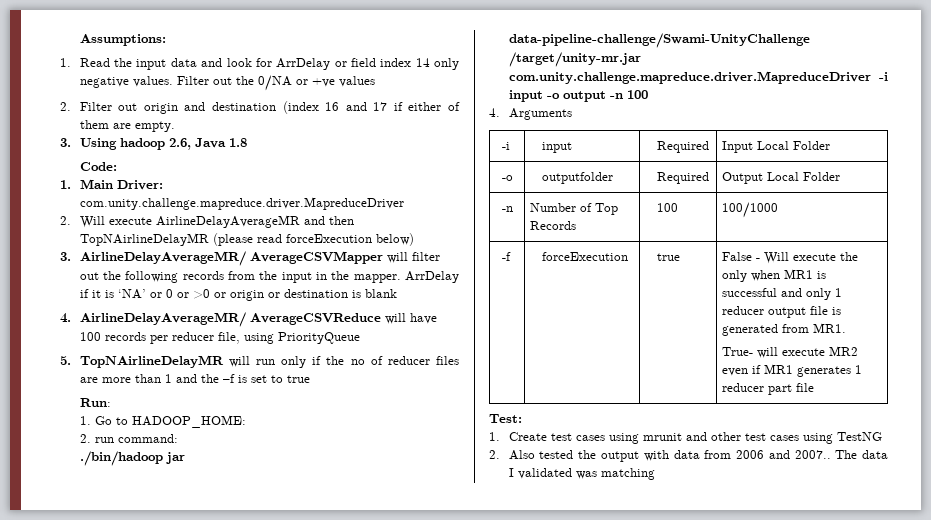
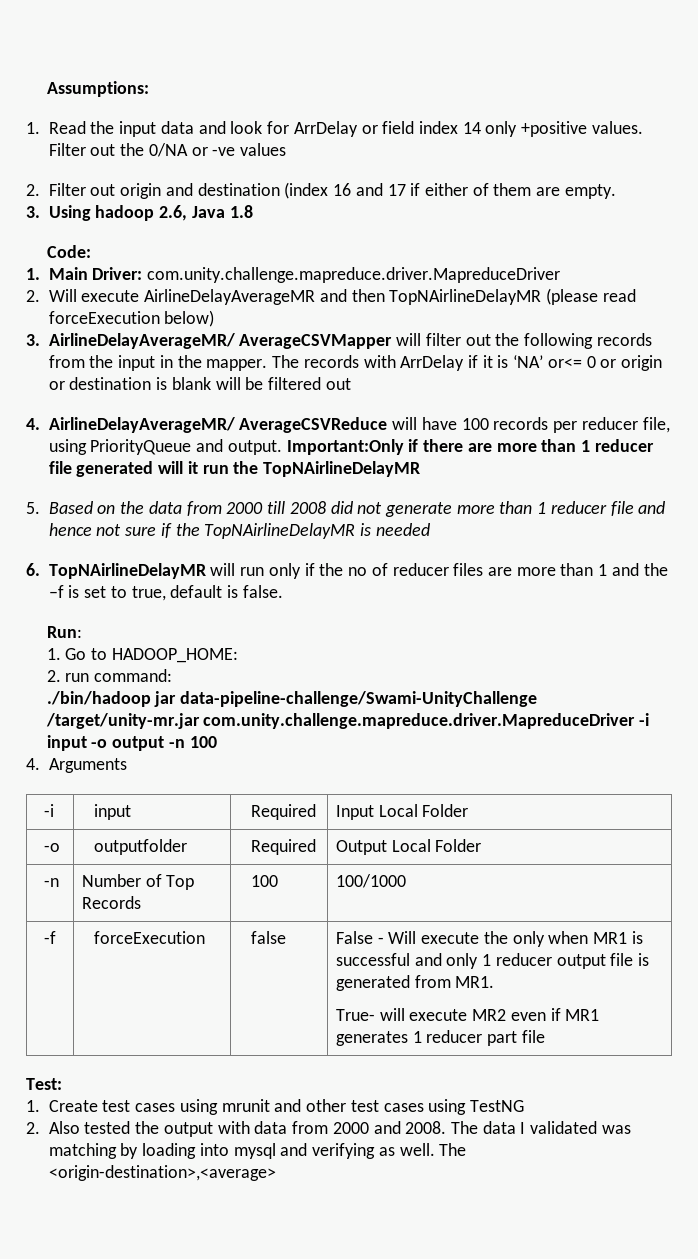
- 1. Read the input data and look for ArrDelay or field index 14 only negative values.
+ 1. Read the input data and look for ArrDelay or field index 14 only +positive values.
- Filter out the 0/NA or +ve values
+ Filter out the 0/NA or -ve values
- ArrDelay if it is ‘NA’ or 0 or >0 or origin or destination is blank
+ The records with ArrDelay if it is ‘NA’ or<= 0 or origin or destination is blank will be filtered out
- 4. AirlineDelayAverageMR/ AverageCSVReduce will have 100 records per reducer file, using PriorityQueue
- 5. TopNAirlineDelayMR will run only if the no of reducer files are more than 1 and the –f is set to true
+ 4. AirlineDelayAverageMR/ AverageCSVReduce will have 100 records per reducer file, using PriorityQueue and output. Important:Only if there are more than 1 reducer file generated will it run the TopNAirlineDelayMR
+ 5. Based on the data from 2000 till 2008 did not generate more than 1 reducer file and hence not sure if the TopNAirlineDelayMR is needed
+ 6. TopNAirlineDelayMR will run only if the no of reducer files are more than 1 and the –f is set to true, default is false.
- -f | forceExecution | true | False - Will execute the only when MR1 is successful and only 1 reducer output file is generated from MR1.
+ -f | forceExecution | false | False - Will execute the only when MR1 is successful and only 1 reducer output file is generated from MR1.
- 2. Also tested the output with data from 2006 and 2007..
+ 2. Also tested the output with data from 2000 and 2008.
- The data I validated was matching
+ The data I validated was matching by loading into mysql and verifying as well. The <origin-destination>,<average>

